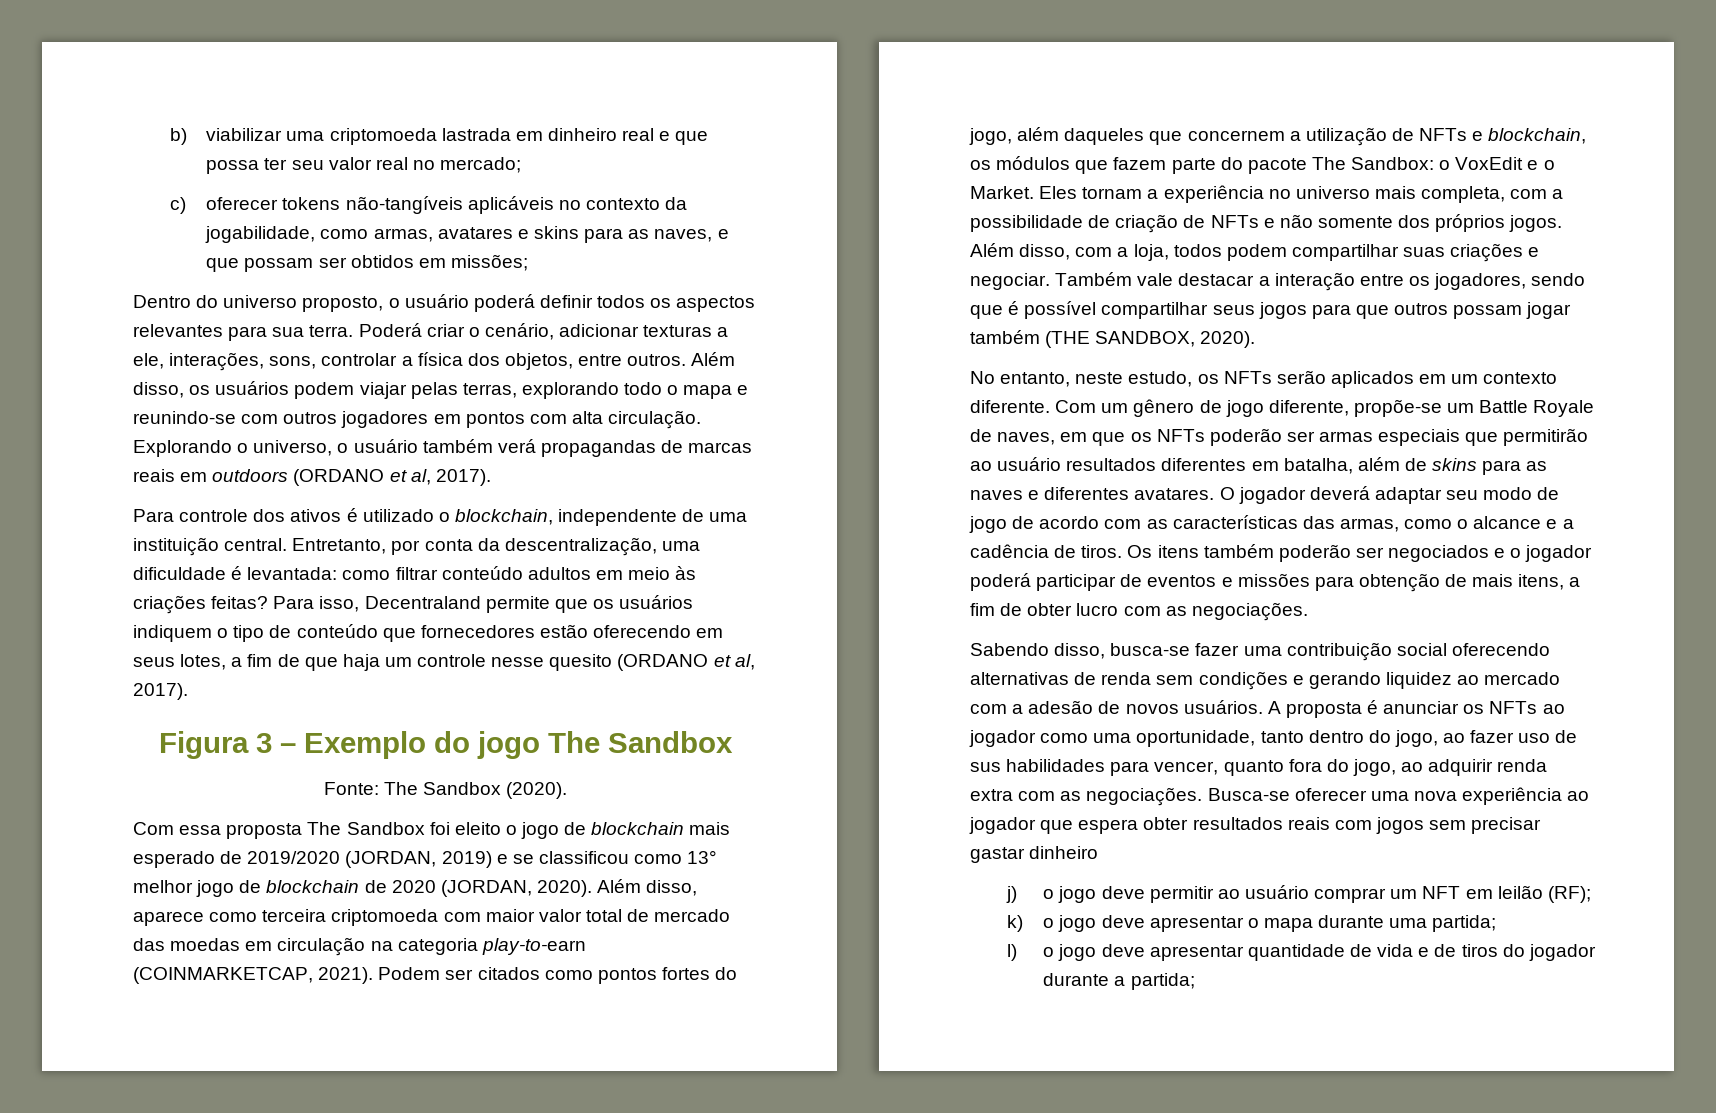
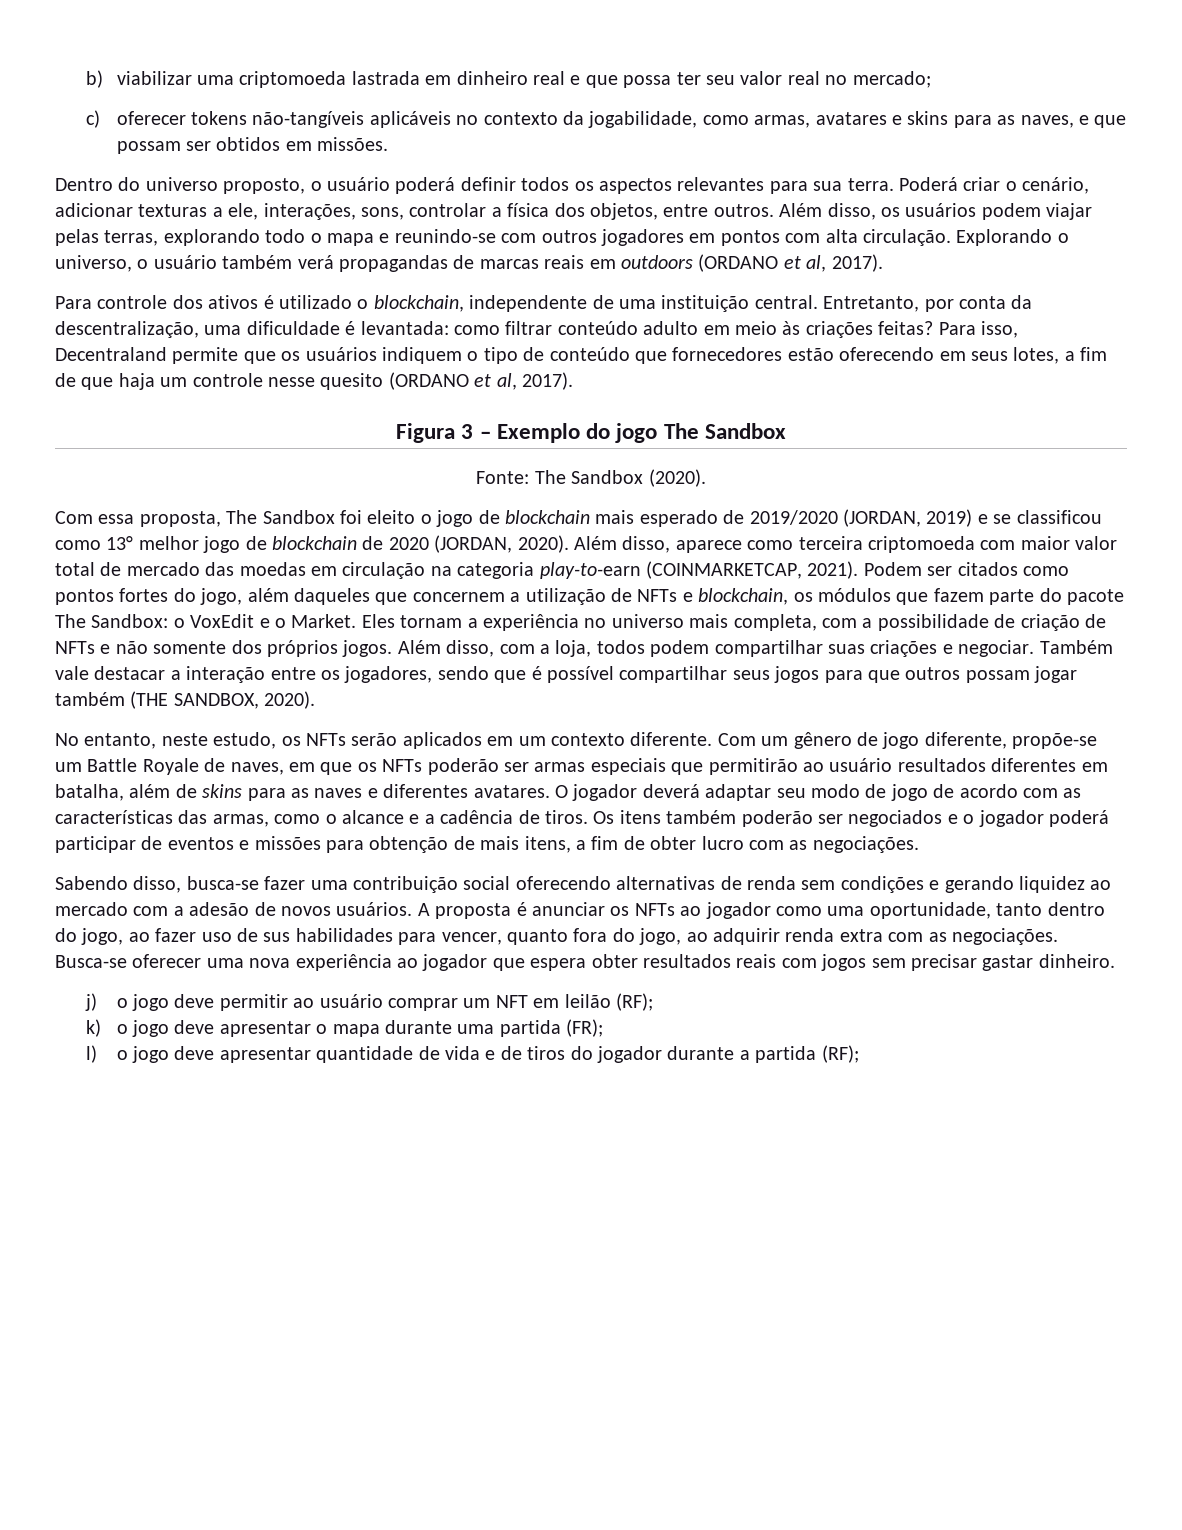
- c) oferecer tokens não-tangíveis aplicáveis no contexto da jogabilidade, como armas, avatares e skins para as naves, e que possam ser obtidos em missões;
+ c) oferecer tokens não-tangíveis aplicáveis no contexto da jogabilidade, como armas, avatares e skins para as naves, e que possam ser obtidos em missões.
- Entretanto, por conta da descentralização, uma dificuldade é levantada: como filtrar conteúdo adultos em meio às criações feitas?
+ Entretanto, por conta da descentralização, uma dificuldade é levantada: como filtrar conteúdo adulto em meio às criações feitas?
- Com essa proposta The Sandbox foi eleito o jogo de blockchain mais esperado de 2019/2020 (JORDAN, 2019) e se classificou como 13° melhor jogo de blockchain de 2020 (JORDAN, 2020).
+ Com essa proposta, The Sandbox foi eleito o jogo de blockchain mais esperado de 2019/2020 (JORDAN, 2019) e se classificou como 13° melhor jogo de blockchain de 2020 (JORDAN, 2020).
- Busca-se oferecer uma nova experiência ao jogador que espera obter resultados reais com jogos sem precisar gastar dinheiro
+ Busca-se oferecer uma nova experiência ao jogador que espera obter resultados reais com jogos sem precisar gastar dinheiro.
- k) o jogo deve apresentar o mapa durante uma partida;
+ k) o jogo deve apresentar o mapa durante uma partida (FR);
- l) o jogo deve apresentar quantidade de vida e de tiros do jogador durante a partida;
+ l) o jogo deve apresentar quantidade de vida e de tiros do jogador durante a partida (RF);

